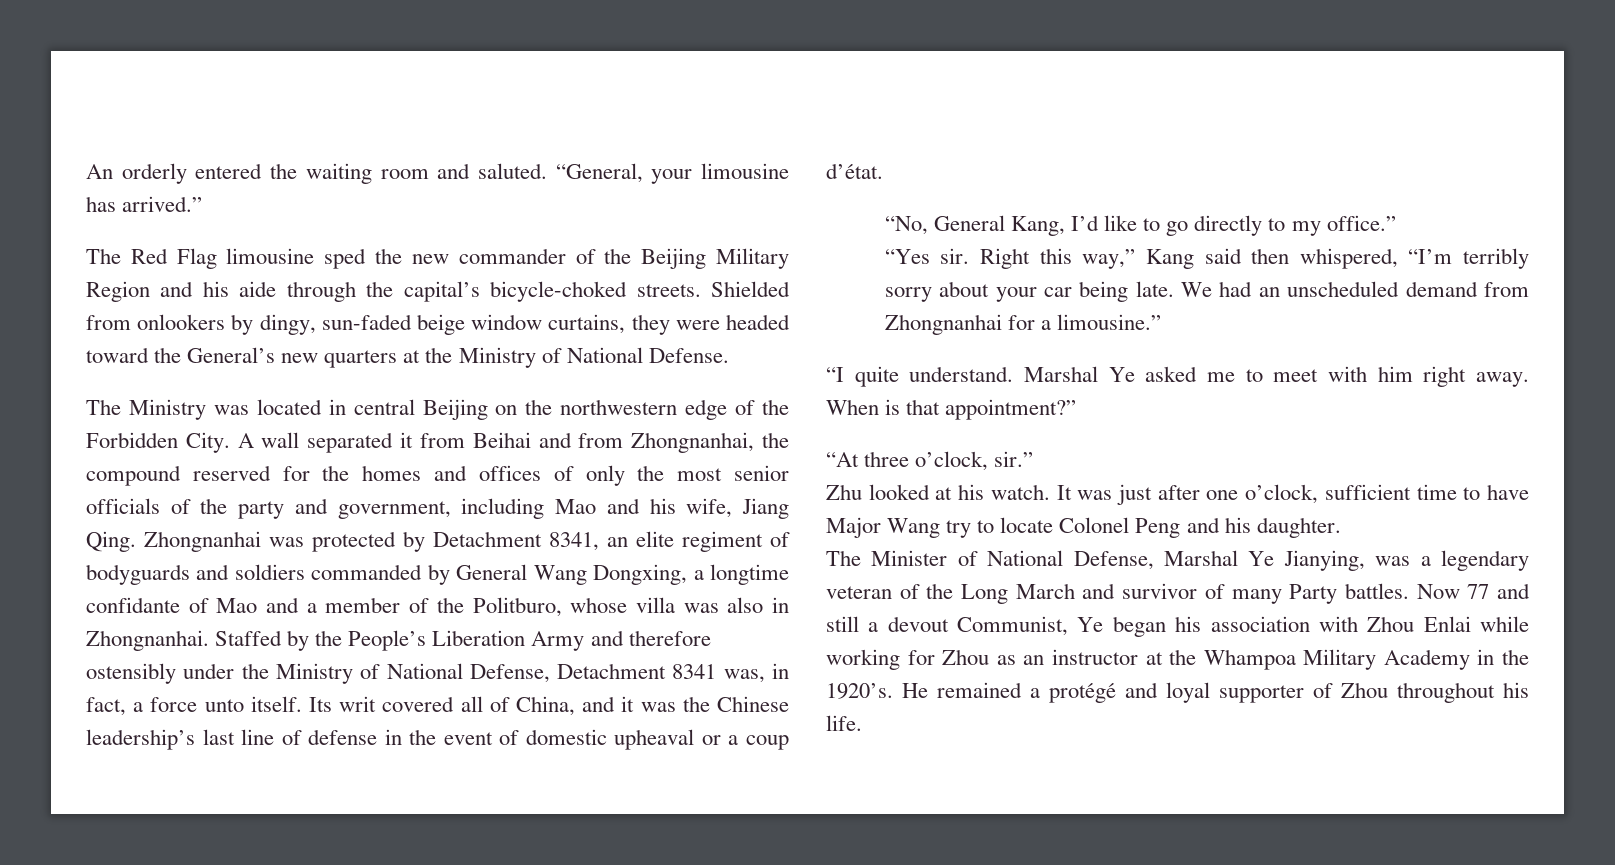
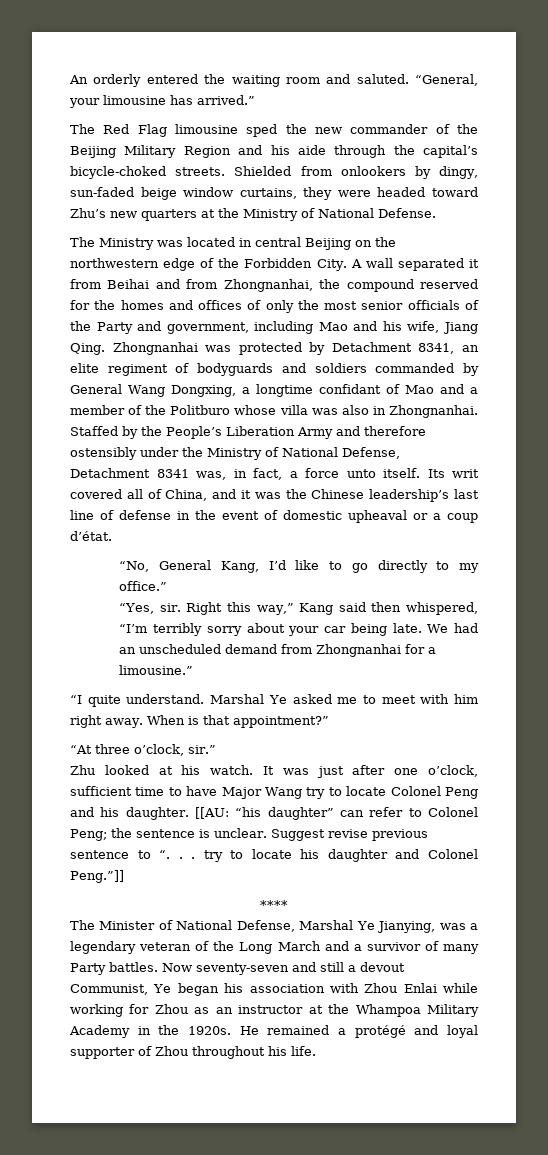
- Shielded from onlookers by dingy, sun-faded beige window curtains, they were headed toward the General’s new quarters at the Ministry of National Defense.
+ Shielded from onlookers by dingy, sun-faded beige window curtains, they were headed toward Zhu’s new quarters at the Ministry of National Defense.
- A wall separated it from Beihai and from Zhongnanhai, the compound reserved for the homes and offices of only the most senior officials of the party and government, including Mao and his wife, Jiang Qing.
+ A wall separated it from Beihai and from Zhongnanhai, the compound reserved for the homes and offices of only the most senior officials of the Party and government, including Mao and his wife, Jiang Qing.
- Zhongnanhai was protected by Detachment 8341, an elite regiment of bodyguards and soldiers commanded by General Wang Dongxing, a longtime confidante of Mao and a member of the Politburo, whose villa was also in Zhongnanhai.
+ Zhongnanhai was protected by Detachment 8341, an elite regiment of bodyguards and soldiers commanded by General Wang Dongxing, a longtime confidant of Mao and a member of the Politburo whose villa was also in Zhongnanhai.
- “Yes sir.
+ “Yes, sir.
+ [[AU: “his daughter” can refer to Colonel Peng; the sentence is unclear. Suggest revise previous sentence to “. . . try to locate his daughter and Colonel Peng.”]]
+ ****
- The Minister of National Defense, Marshal Ye Jianying, was a legendary veteran of the Long March and survivor of many Party battles.
+ The Minister of National Defense, Marshal Ye Jianying, was a legendary veteran of the Long March and a survivor of many Party battles.
- Now 77 and still a devout Communist, Ye began his association with Zhou Enlai while working for Zhou as an instructor at the Whampoa Military Academy in the 1920’s.
+ Now seventy-seven and still a devout Communist, Ye began his association with Zhou Enlai while working for Zhou as an instructor at the Whampoa Military Academy in the 1920s.

